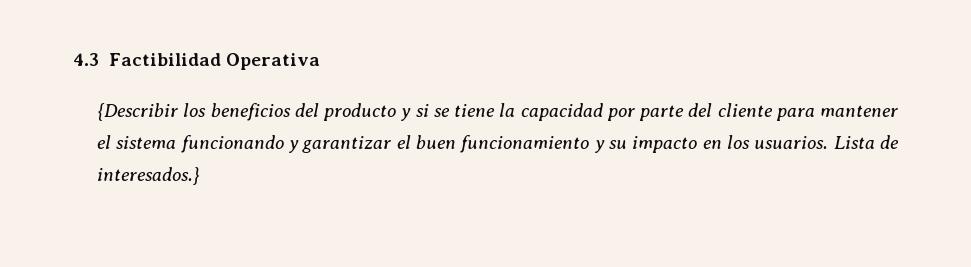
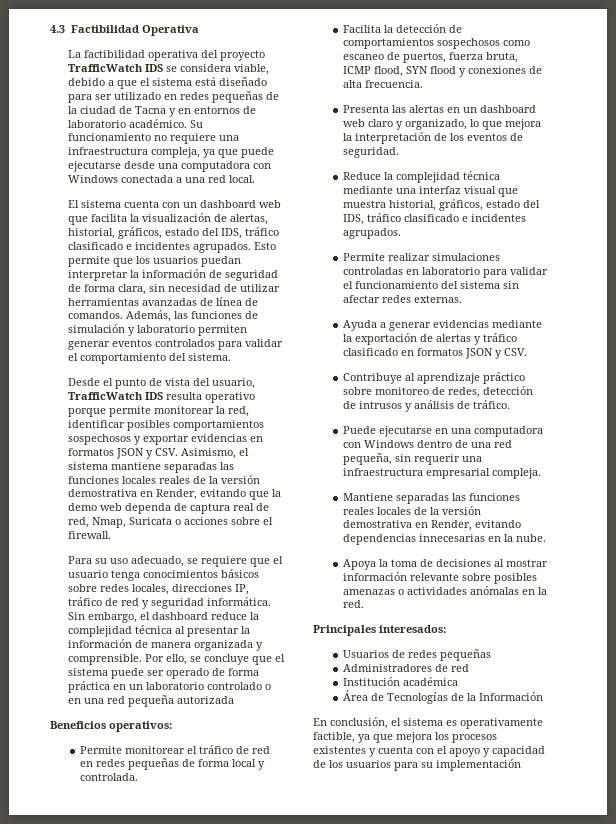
- {Describir los beneficios del producto y si se tiene la capacidad por parte del cliente para mantener el sistema funcionando y garantizar el buen funcionamiento y su impacto en los usuarios. Lista de interesados.}
+ La factibilidad operativa del proyecto TrafficWatch IDS se considera viable, debido a que el sistema está diseñado para ser utilizado en redes pequeñas de la ciudad de Tacna y en entornos de laboratorio académico. Su funcionamiento no requiere una infraestructura compleja, ya que puede ejecutarse desde una computadora con Windows conectada a una red local.
+ El sistema cuenta con un dashboard web que facilita la visualización de alertas, historial, gráficos, estado del IDS, tráfico clasificado e incidentes agrupados. Esto permite que los usuarios puedan interpretar la información de seguridad de forma clara, sin necesidad de utilizar herramientas avanzadas de línea de comandos. Además, las funciones de simulación y laboratorio permiten generar eventos controlados para validar el comportamiento del sistema.
+ Desde el punto de vista del usuario, TrafficWatch IDS resulta operativo porque permite monitorear la red, identificar posibles comportamientos sospechosos y exportar evidencias en formatos JSON y CSV. Asimismo, el sistema mantiene separadas las funciones locales reales de la versión demostrativa en Render, evitando que la demo web dependa de captura real de red, Nmap, Suricata o acciones sobre el firewall.
+ Para su uso adecuado, se requiere que el usuario tenga conocimientos básicos sobre redes locales, direcciones IP, tráfico de red y seguridad informática. Sin embargo, el dashboard reduce la complejidad técnica al presentar la información de manera organizada y comprensible. Por ello, se concluye que el sistema puede ser operado de forma práctica en un laboratorio controlado o en una red pequeña autorizada
+ Beneficios operativos:
+ Permite monitorear el tráfico de red en redes pequeñas de forma local y controlada.
+ Facilita la detección de comportamientos sospechosos como escaneo de puertos, fuerza bruta, ICMP flood, SYN flood y conexiones de alta frecuencia.
+ Presenta las alertas en un dashboard web claro y organizado, lo que mejora la interpretación de los eventos de seguridad.
+ Reduce la complejidad técnica mediante una interfaz visual que muestra historial, gráficos, estado del IDS, tráfico clasificado e incidentes agrupados.
+ Permite realizar simulaciones controladas en laboratorio para validar el funcionamiento del sistema sin afectar redes externas.
+ Ayuda a generar evidencias mediante la exportación de alertas y tráfico clasificado en formatos JSON y CSV.
+ Contribuye al aprendizaje práctico sobre monitoreo de redes, detección de intrusos y análisis de tráfico.
+ Puede ejecutarse en una computadora con Windows dentro de una red pequeña, sin requerir una infraestructura empresarial compleja.
+ Mantiene separadas las funciones reales locales de la versión demostrativa en Render, evitando dependencias innecesarias en la nube.
+ Apoya la toma de decisiones al mostrar información relevante sobre posibles amenazas o actividades anómalas en la red.
+ Principales interesados:
+ Usuarios de redes pequeñas
+ Administradores de red
+ Institución académica
+ Área de Tecnologías de la Información
+ En conclusión, el sistema es operativamente factible, ya que mejora los procesos existentes y cuenta con el apoyo y capacidad de los usuarios para su implementación

